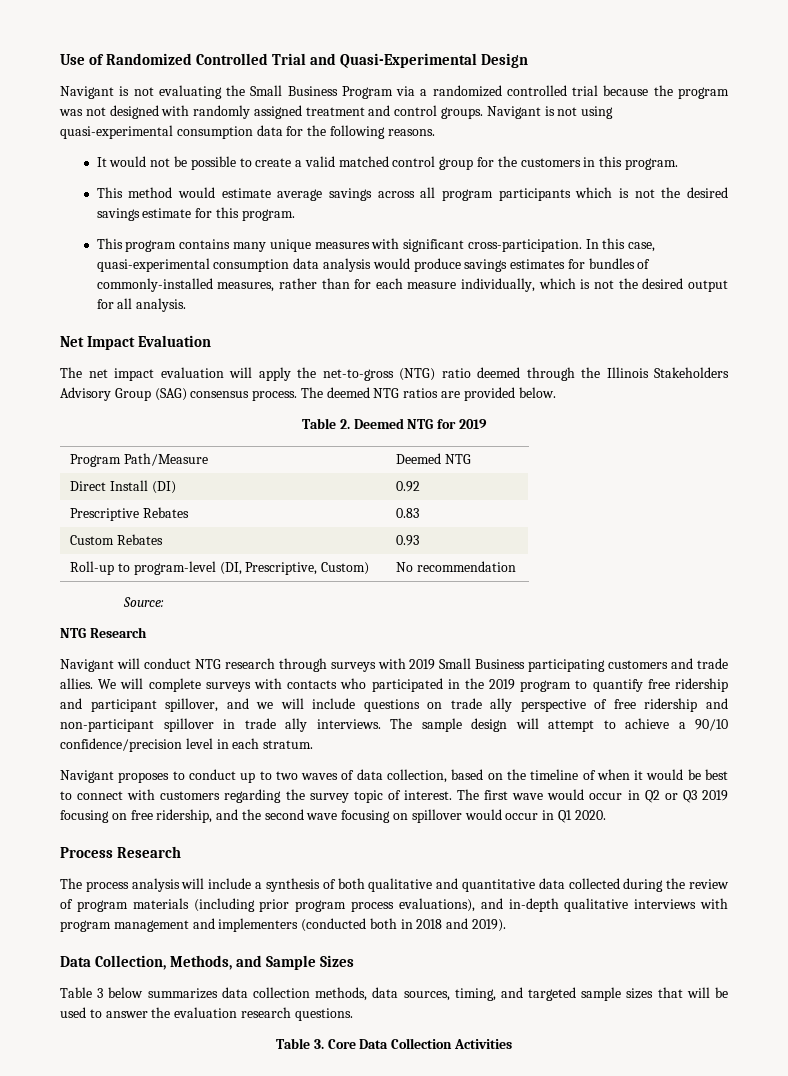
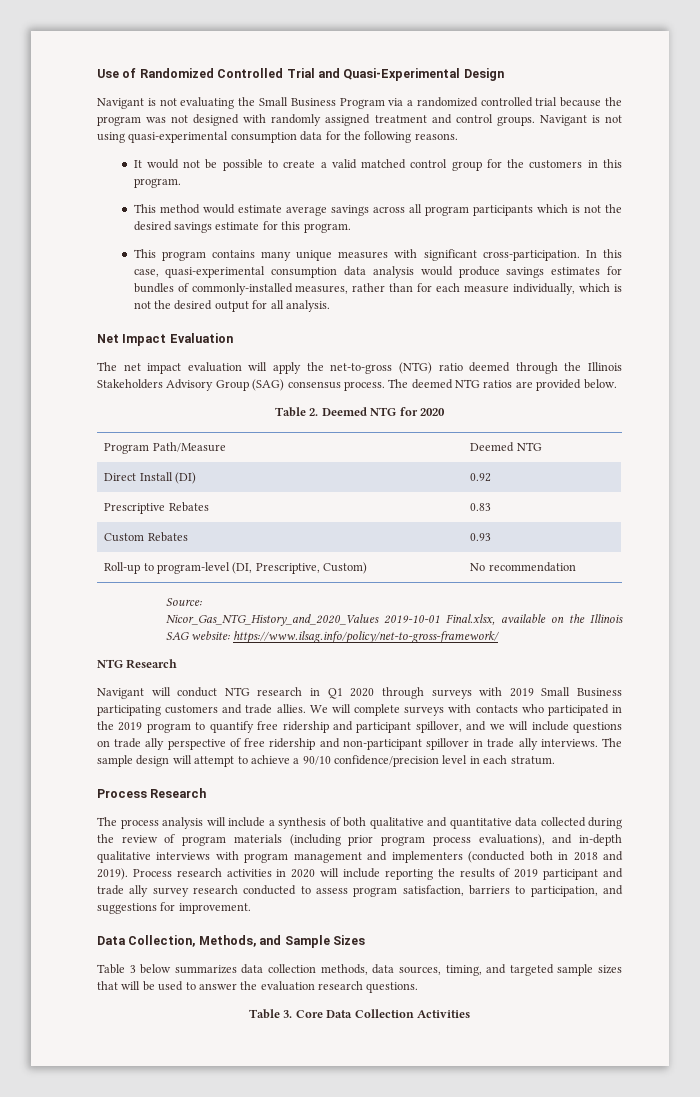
- Table 2. Deemed NTG for 2019
+ Table 2. Deemed NTG for 2020
+ Nicor_Gas_NTG_History_and_2020_Values 2019-10-01 Final.xlsx, available on the Illinois SAG website: https://www.ilsag.info/policy/net-to-gross-framework/
- Navigant will conduct NTG research through surveys with 2019 Small Business participating customers and trade allies.
+ Navigant will conduct NTG research in Q1 2020 through surveys with 2019 Small Business participating customers and trade allies.
- Navigant proposes to conduct up to two waves of data collection, based on the timeline of when it would be best to connect with customers regarding the survey topic of interest. The first wave would occur in Q2 or Q3 2019 focusing on free ridership, and the second wave focusing on spillover would occur in Q1 2020.
+ Process research activities in 2020 will include reporting the results of 2019 participant and trade ally survey research conducted to assess program satisfaction, barriers to participation, and suggestions for improvement.

